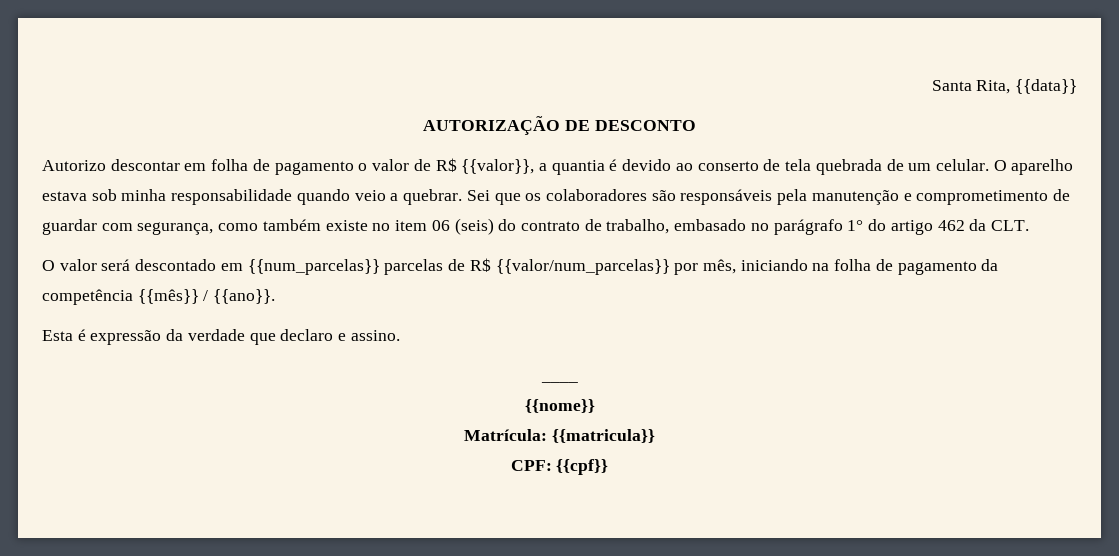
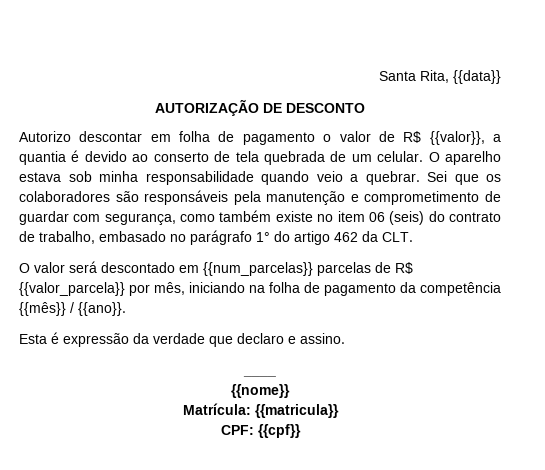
- O valor será descontado em {{num_parcelas}} parcelas de R$ {{valor/num_parcelas}} por mês, iniciando na folha de pagamento da competência {{mês}} / {{ano}}.
+ O valor será descontado em {{num_parcelas}} parcelas de R$ {{valor_parcela}} por mês, iniciando na folha de pagamento da competência {{mês}} / {{ano}}.

